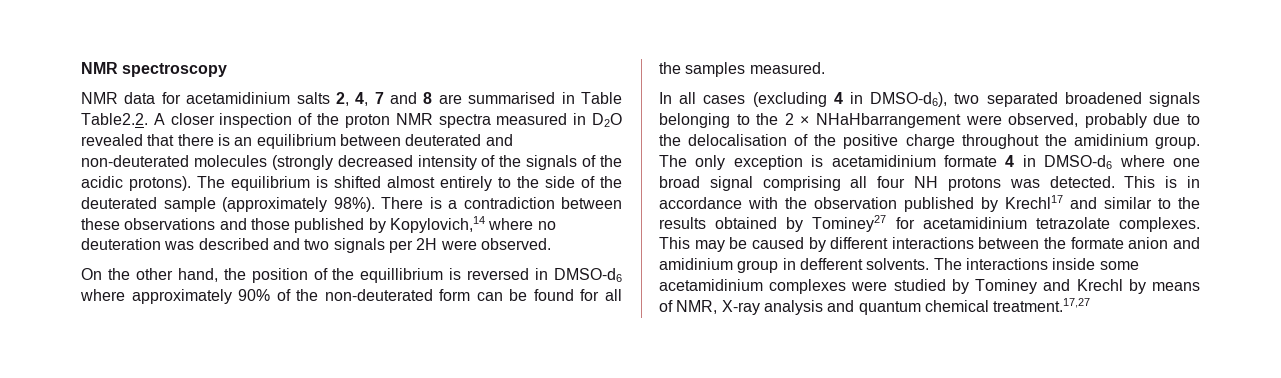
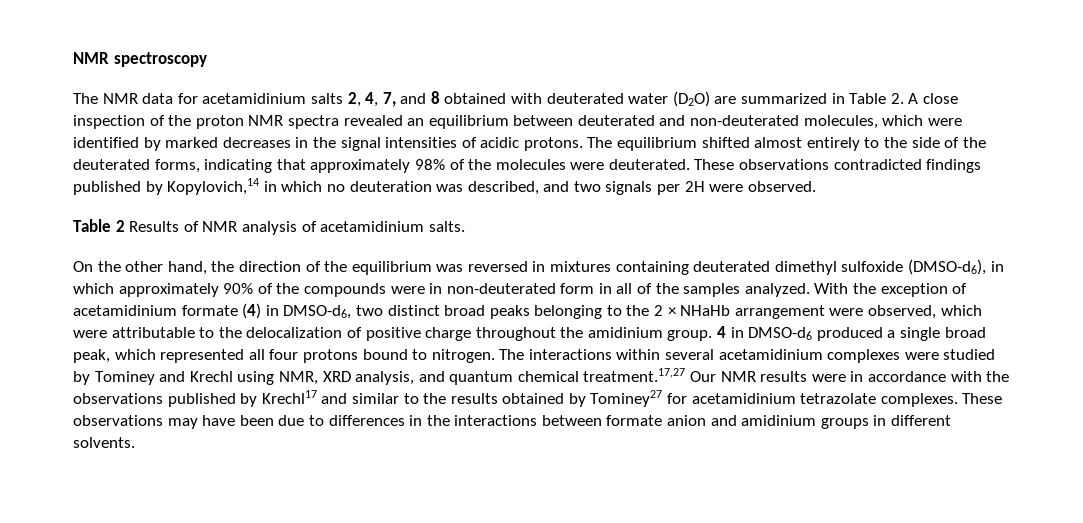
- NMR data for acetamidinium salts 2, 4, 7 and 8 are summarised in Table Table2.2. A closer inspection of the proton NMR spectra measured in D2O revealed that there is an equilibrium between deuterated and non-deuterated molecules (strongly decreased intensity of the signals of the acidic protons).
+ The NMR data for acetamidinium salts 2, 4, 7, and 8 obtained with deuterated water (D2O) are summarized in Table 2. A close inspection of the proton NMR spectra revealed an equilibrium between deuterated and non-deuterated molecules, which were identified by marked decreases in the signal intensities of acidic protons.
- The equilibrium is shifted almost entirely to the side of the deuterated sample (approximately 98%). There is a contradiction between these observations and those published by Kopylovich,14 where no deuteration was described and two signals per 2H were observed.
+ The equilibrium shifted almost entirely to the side of the deuterated forms, indicating that approximately 98% of the molecules were deuterated. These observations contradicted findings published by Kopylovich,14 in which no deuteration was described, and two signals per 2H were observed.
+ Table 2 Results of NMR analysis of acetamidinium salts.
- On the other hand, the position of the equillibrium is reversed in DMSO-d6 where approximately 90% of the non-deuterated form can be found for all the samples measured.
- In all cases (excluding 4 in DMSO-d6), two separated broadened signals belonging to the 2 × NHaHbarrangement were observed, probably due to the delocalisation of the positive charge throughout the amidinium group.
+ On the other hand, the direction of the equilibrium was reversed in mixtures containing deuterated dimethyl sulfoxide (DMSO-d6), in which approximately 90% of the compounds were in non-deuterated form in all of the samples analyzed. With the exception of acetamidinium formate (4) in DMSO-d6, two distinct broad peaks belonging to the 2 × NHaHb arrangement were observed, which were attributable to the delocalization of positive charge throughout the amidinium group.
- The only exception is acetamidinium formate 4 in DMSO-d6 where one broad signal comprising all four NH protons was detected. This is in accordance with the observation published by Krechl17 and similar to the results obtained by Tominey27 for acetamidinium tetrazolate complexes.
+ 4 in DMSO-d6 produced a single broad peak, which represented all four protons bound to nitrogen. The interactions within several acetamidinium complexes were studied by Tominey and Krechl using NMR, XRD analysis, and quantum chemical treatment.17,27 Our NMR results were in accordance with the observations published by Krechl17 and similar to the results obtained by Tominey27 for acetamidinium tetrazolate complexes.
- This may be caused by different interactions between the formate anion and amidinium group in defferent solvents. The interactions inside some acetamidinium complexes were studied by Tominey and Krechl by means of NMR, X-ray analysis and quantum chemical treatment.17,27
+ These observations may have been due to differences in the interactions between formate anion and amidinium groups in different solvents.

